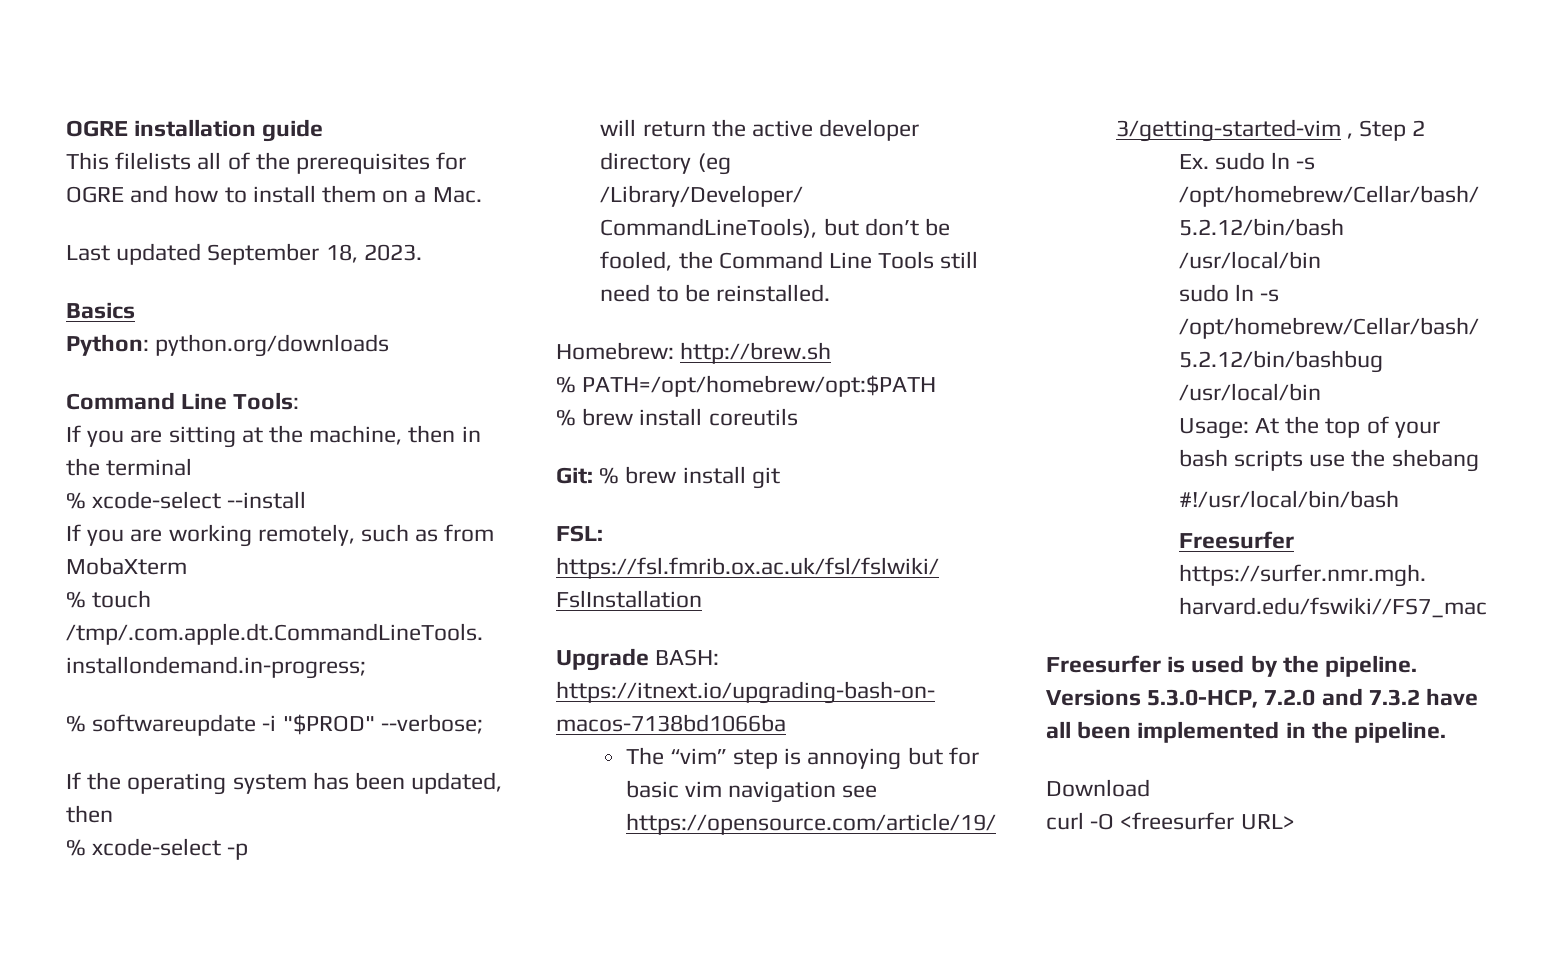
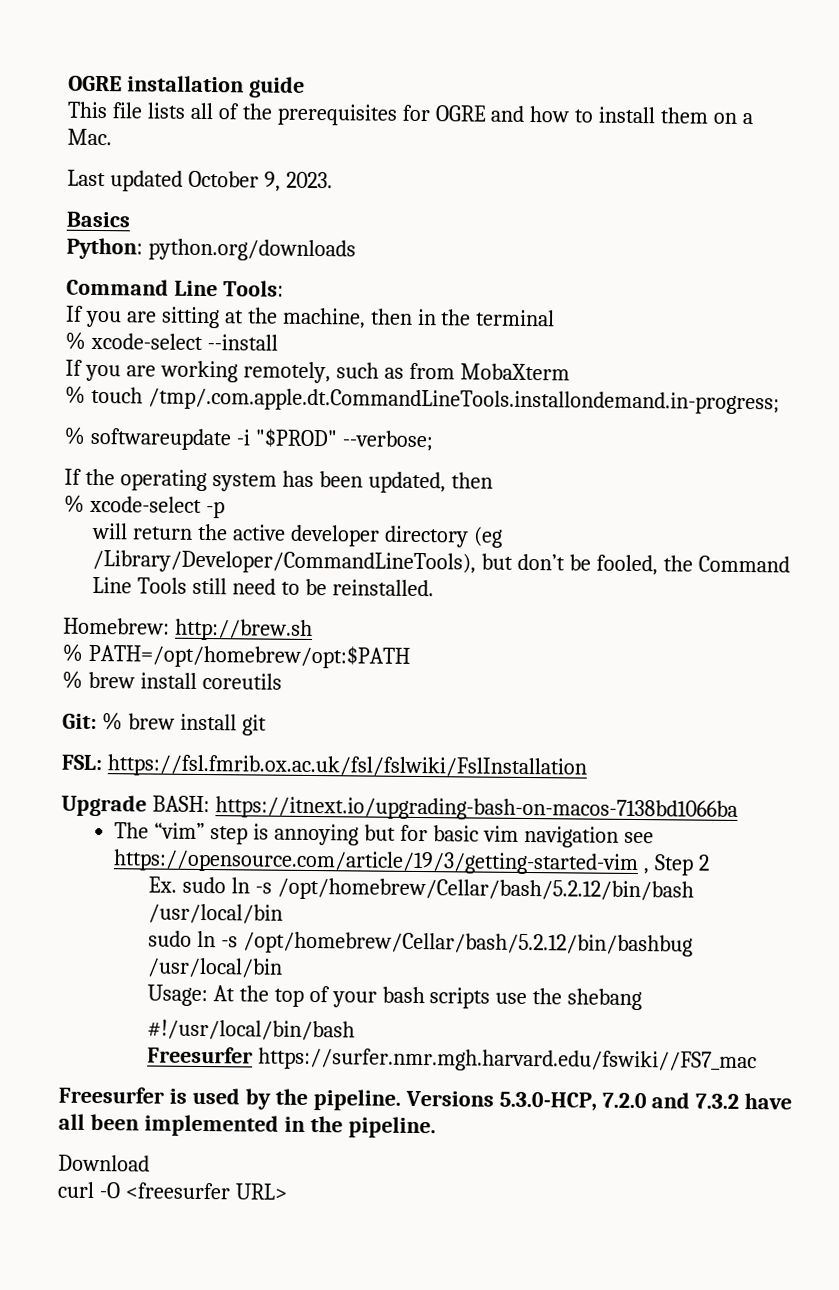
- This filelists all of the prerequisites for OGRE and how to install them on a Mac.
+ This file lists all of the prerequisites for OGRE and how to install them on a Mac.
- Last updated September 18, 2023.
+ Last updated October 9, 2023.

